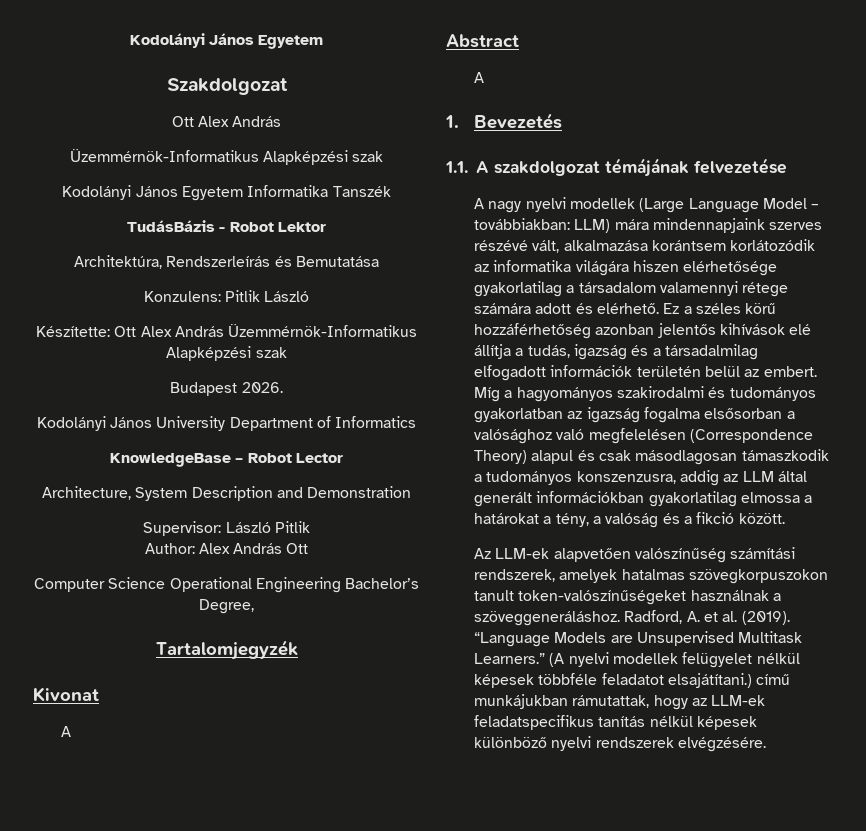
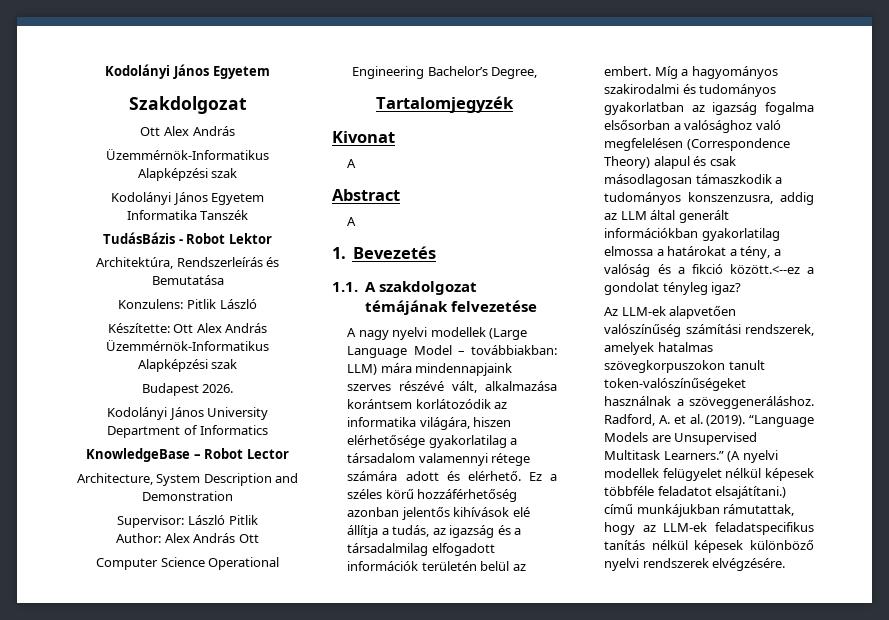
- A nagy nyelvi modellek (Large Language Model – továbbiakban: LLM) mára mindennapjaink szerves részévé vált, alkalmazása korántsem korlátozódik az informatika világára hiszen elérhetősége gyakorlatilag a társadalom valamennyi rétege számára adott és elérhető.
+ A nagy nyelvi modellek (Large Language Model – továbbiakban: LLM) mára mindennapjaink szerves részévé vált, alkalmazása korántsem korlátozódik az informatika világára, hiszen elérhetősége gyakorlatilag a társadalom valamennyi rétege számára adott és elérhető.
- Ez a széles körű hozzáférhetőség azonban jelentős kihívások elé állítja a tudás, igazság és a társadalmilag elfogadott információk területén belül az embert.
+ Ez a széles körű hozzáférhetőség azonban jelentős kihívások elé állítja a tudás, az igazság és a társadalmilag elfogadott információk területén belül az embert.
- Míg a hagyományos szakirodalmi és tudományos gyakorlatban az igazság fogalma elsősorban a valósághoz való megfelelésen (Correspondence Theory) alapul és csak másodlagosan támaszkodik a tudományos konszenzusra, addig az LLM által generált információkban gyakorlatilag elmossa a határokat a tény, a valóság és a fikció között.
+ Míg a hagyományos szakirodalmi és tudományos gyakorlatban az igazság fogalma elsősorban a valósághoz való megfelelésen (Correspondence Theory) alapul és csak másodlagosan támaszkodik a tudományos konszenzusra, addig az LLM által generált információkban gyakorlatilag elmossa a határokat a tény, a valóság és a fikció között.<--ez a gondolat tényleg igaz?

